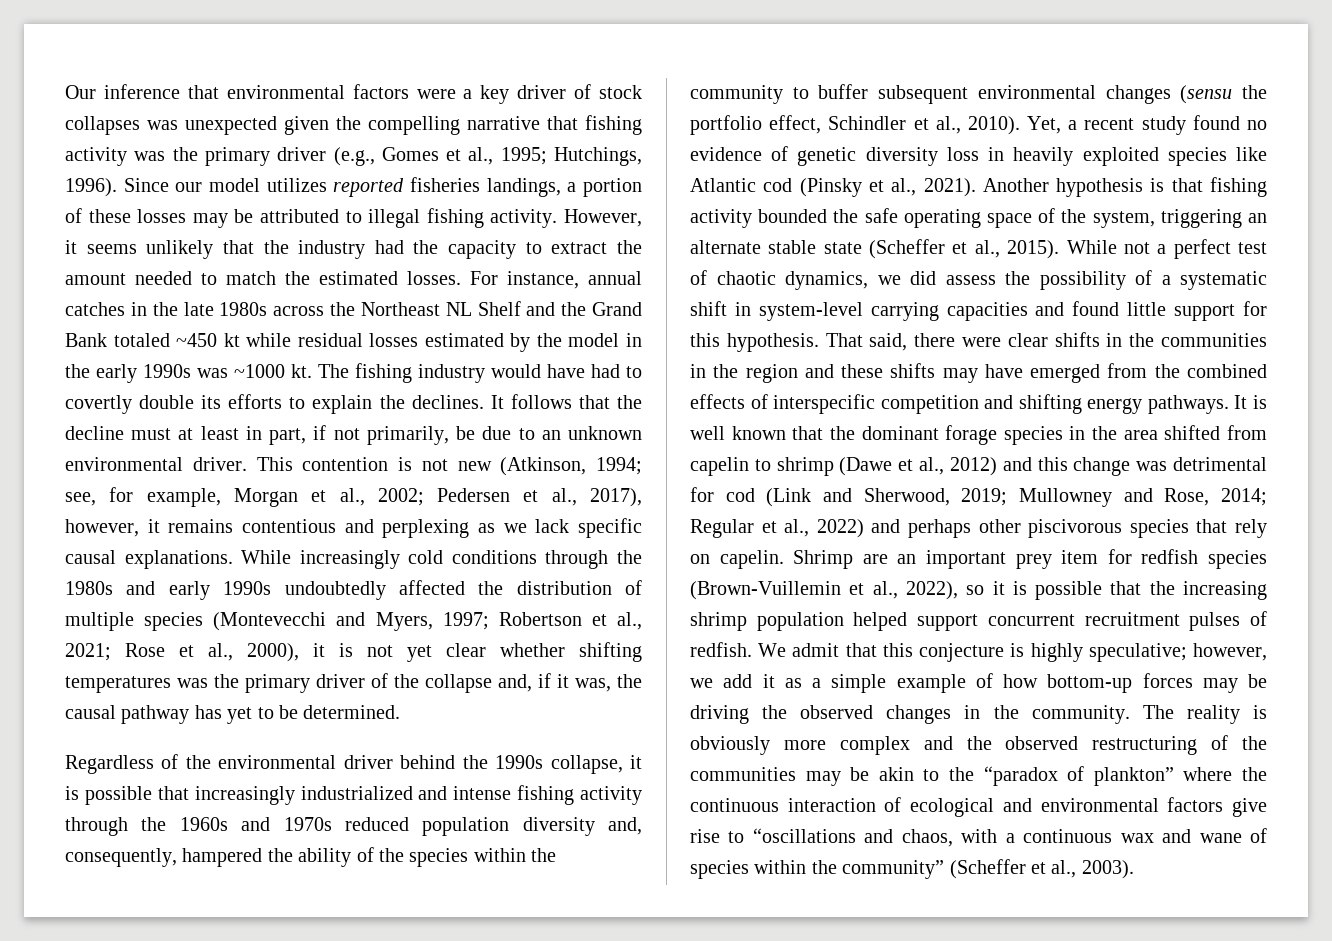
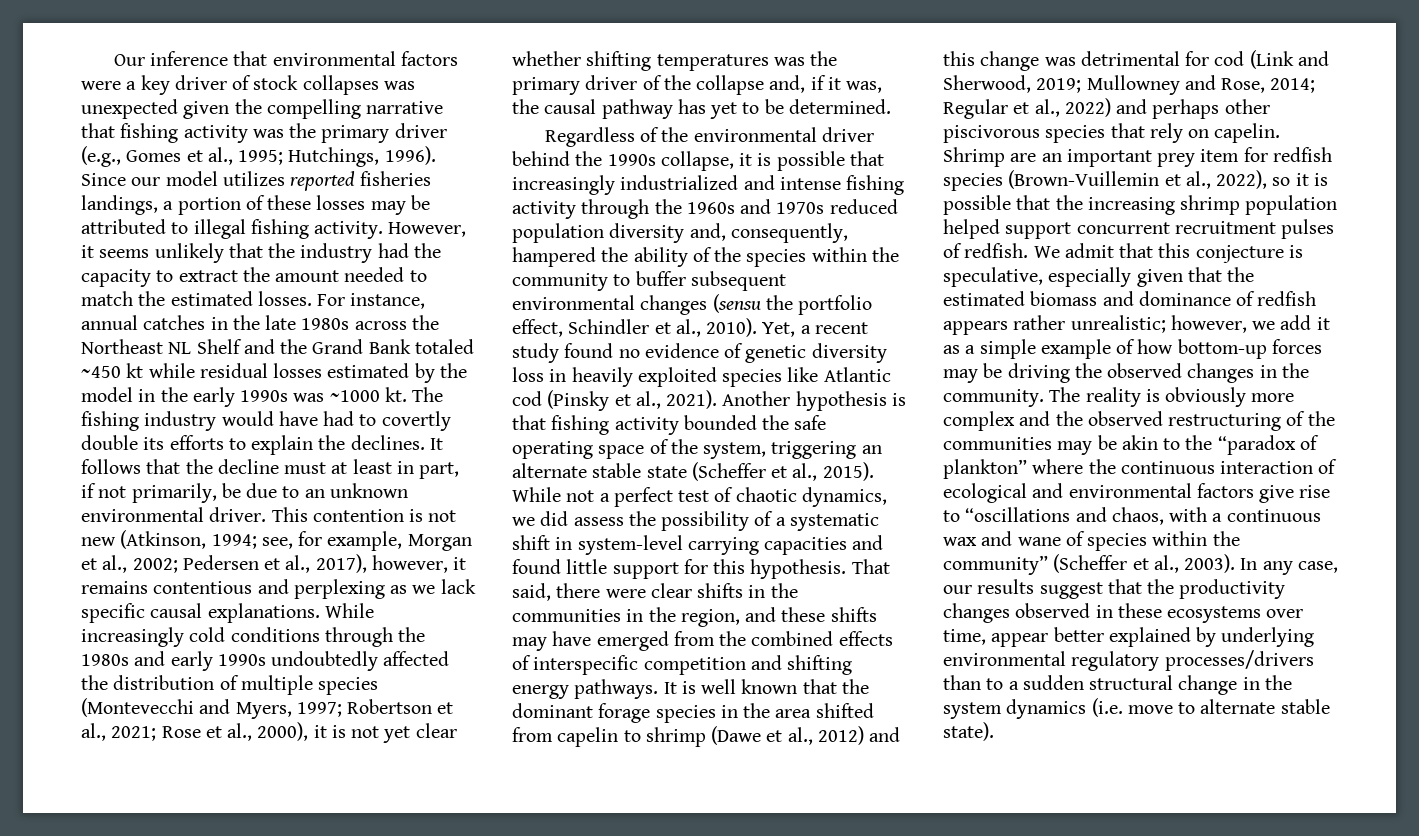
- That said, there were clear shifts in the communities in the region and these shifts may have emerged from the combined effects of interspecific competition and shifting energy pathways.
+ That said, there were clear shifts in the communities in the region, and these shifts may have emerged from the combined effects of interspecific competition and shifting energy pathways.
- We admit that this conjecture is highly speculative; however, we add it as a simple example of how bottom-up forces may be driving the observed changes in the community.
+ We admit that this conjecture is speculative, especially given that the estimated biomass and dominance of redfish appears rather unrealistic; however, we add it as a simple example of how bottom-up forces may be driving the observed changes in the community.
+ In any case, our results suggest that the productivity changes observed in these ecosystems over time, appear better explained by underlying environmental regulatory processes/drivers than to a sudden structural change in the system dynamics (i.e. move to alternate stable state).

